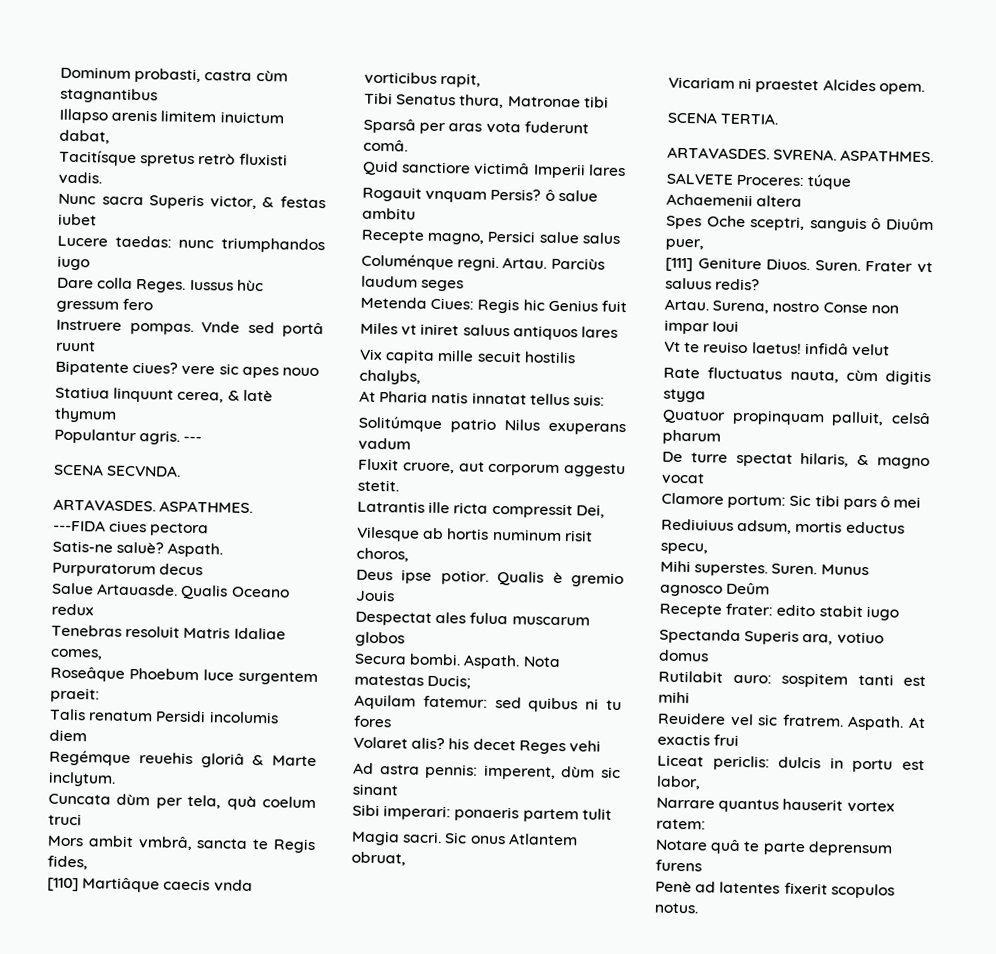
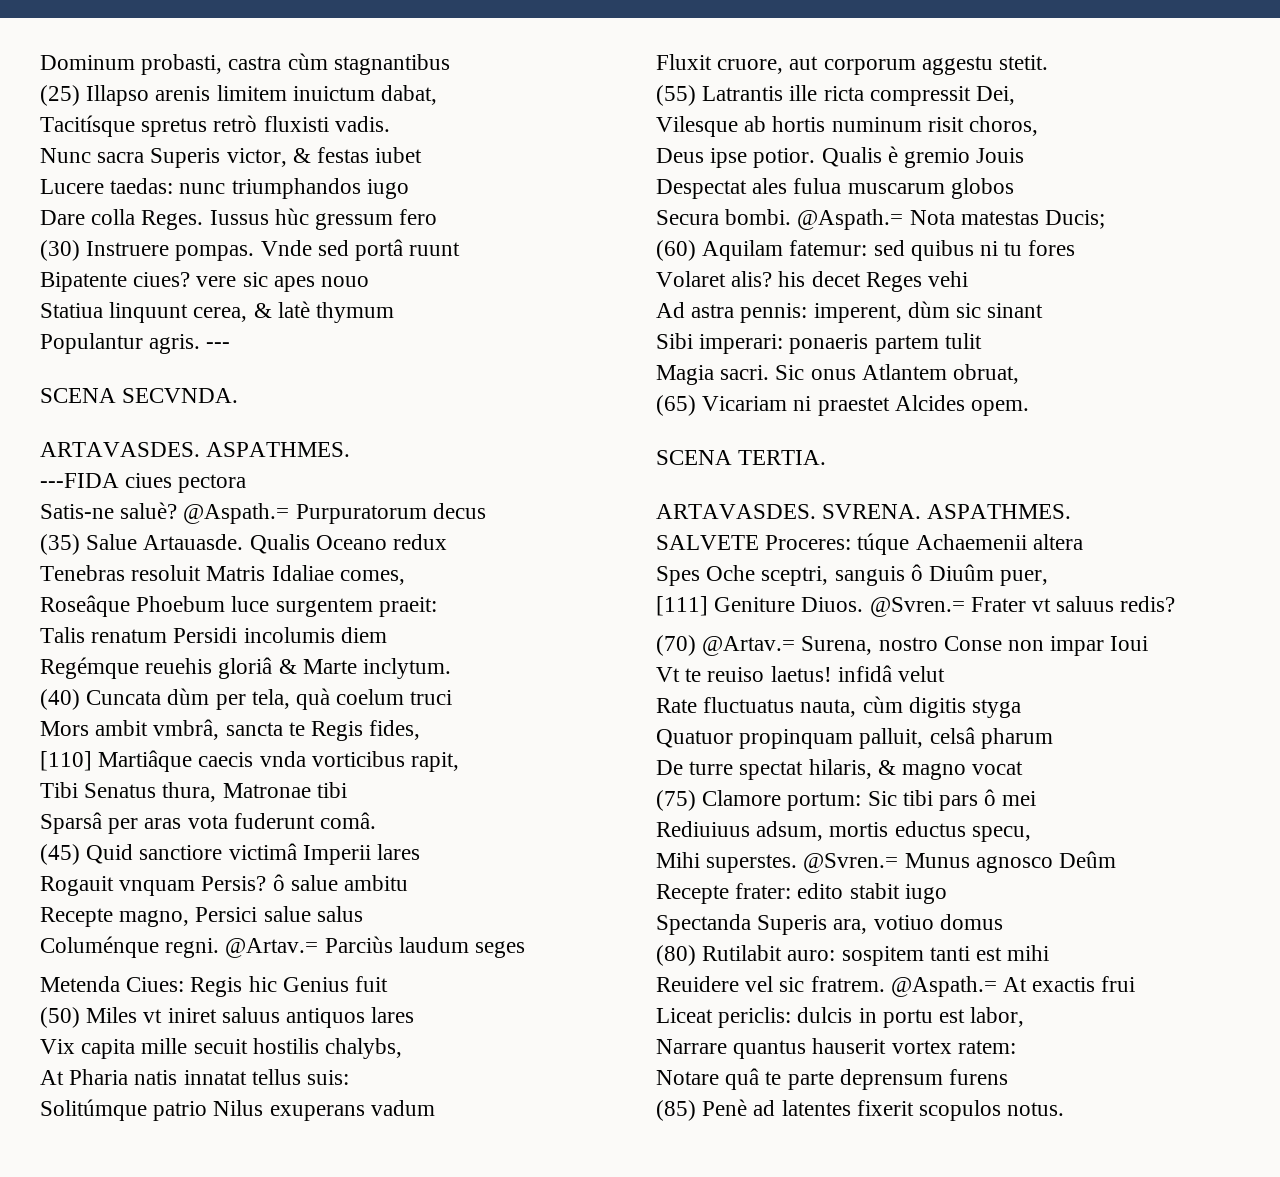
- Illapso arenis limitem inuictum dabat,
+ (25) Illapso arenis limitem inuictum dabat,
- Instruere pompas.
+ (30) Instruere pompas.
- Aspath. Purpuratorum decus
+ @Aspath.= Purpuratorum decus
- Salue Artauasde.
+ (35) Salue Artauasde.
- Cuncata dùm per tela, quà coelum truci
+ (40) Cuncata dùm per tela, quà coelum truci
- Quid sanctiore victimâ Imperii lares
+ (45) Quid sanctiore victimâ Imperii lares
- Artau. Parciùs laudum seges
+ @Artav.= Parciùs laudum seges
- Miles vt iniret saluus antiquos lares
+ (50) Miles vt iniret saluus antiquos lares
- Latrantis ille ricta compressit Dei,
+ (55) Latrantis ille ricta compressit Dei,
- Aspath. Nota matestas Ducis;
+ @Aspath.= Nota matestas Ducis;
- Aquilam fatemur: sed quibus ni tu fores
+ (60) Aquilam fatemur: sed quibus ni tu fores
- Vicariam ni praestet Alcides opem.
+ (65) Vicariam ni praestet Alcides opem.
- Suren. Frater vt saluus redis?
+ @Svren.= Frater vt saluus redis?
- Artau. Surena, nostro Conse non impar Ioui
+ (70) @Artav.= Surena, nostro Conse non impar Ioui
- Clamore portum: Sic tibi pars ô mei
+ (75) Clamore portum: Sic tibi pars ô mei
- Suren. Munus agnosco Deûm
+ @Svren.= Munus agnosco Deûm
- Rutilabit auro: sospitem tanti est mihi
+ (80) Rutilabit auro: sospitem tanti est mihi
- Aspath. At exactis frui
+ @Aspath.= At exactis frui
- Penè ad latentes fixerit scopulos notus.
+ (85) Penè ad latentes fixerit scopulos notus.

